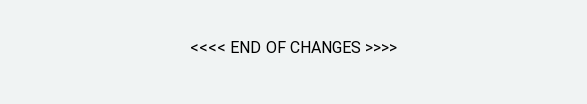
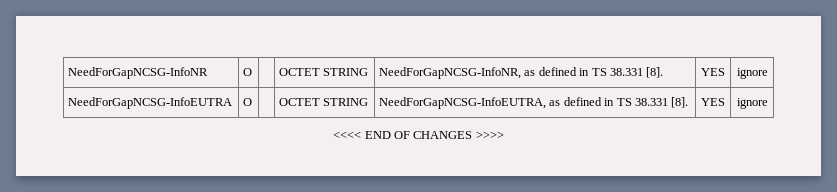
+ NeedForGapNCSG-InfoNR | O | | OCTET STRING | NeedForGapNCSG-InfoNR, as defined in TS 38.331 [8]. | YES | ignore
+ NeedForGapNCSG-InfoEUTRA | O | | OCTET STRING | NeedForGapNCSG-InfoEUTRA, as defined in TS 38.331 [8]. | YES | ignore

